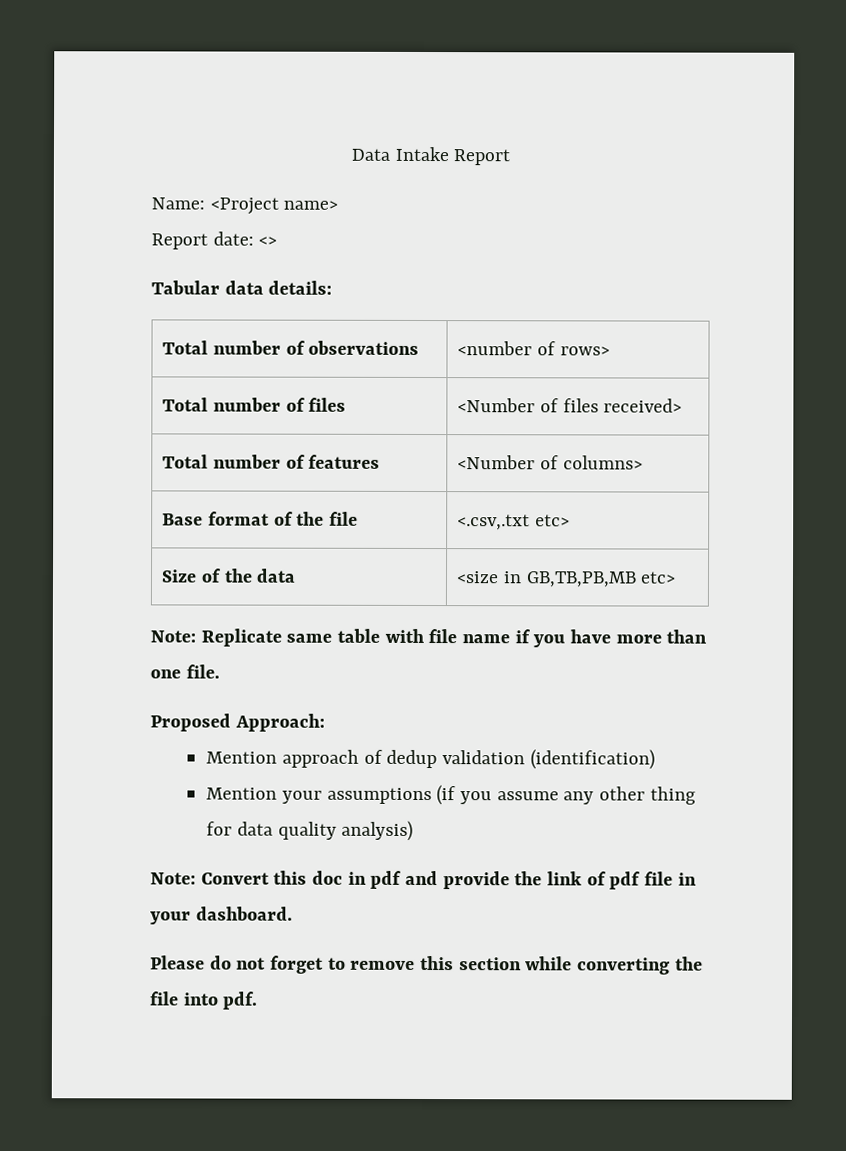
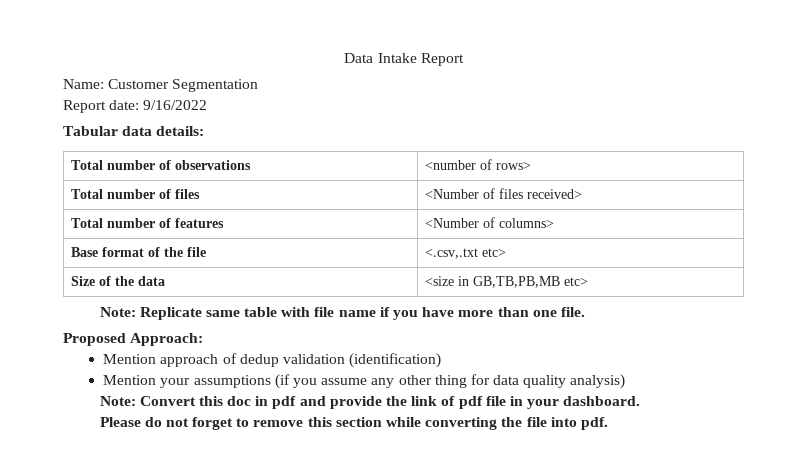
- Name: <Project name>
+ Name: Customer Segmentation
- Report date: <>
+ Report date: 9/16/2022

